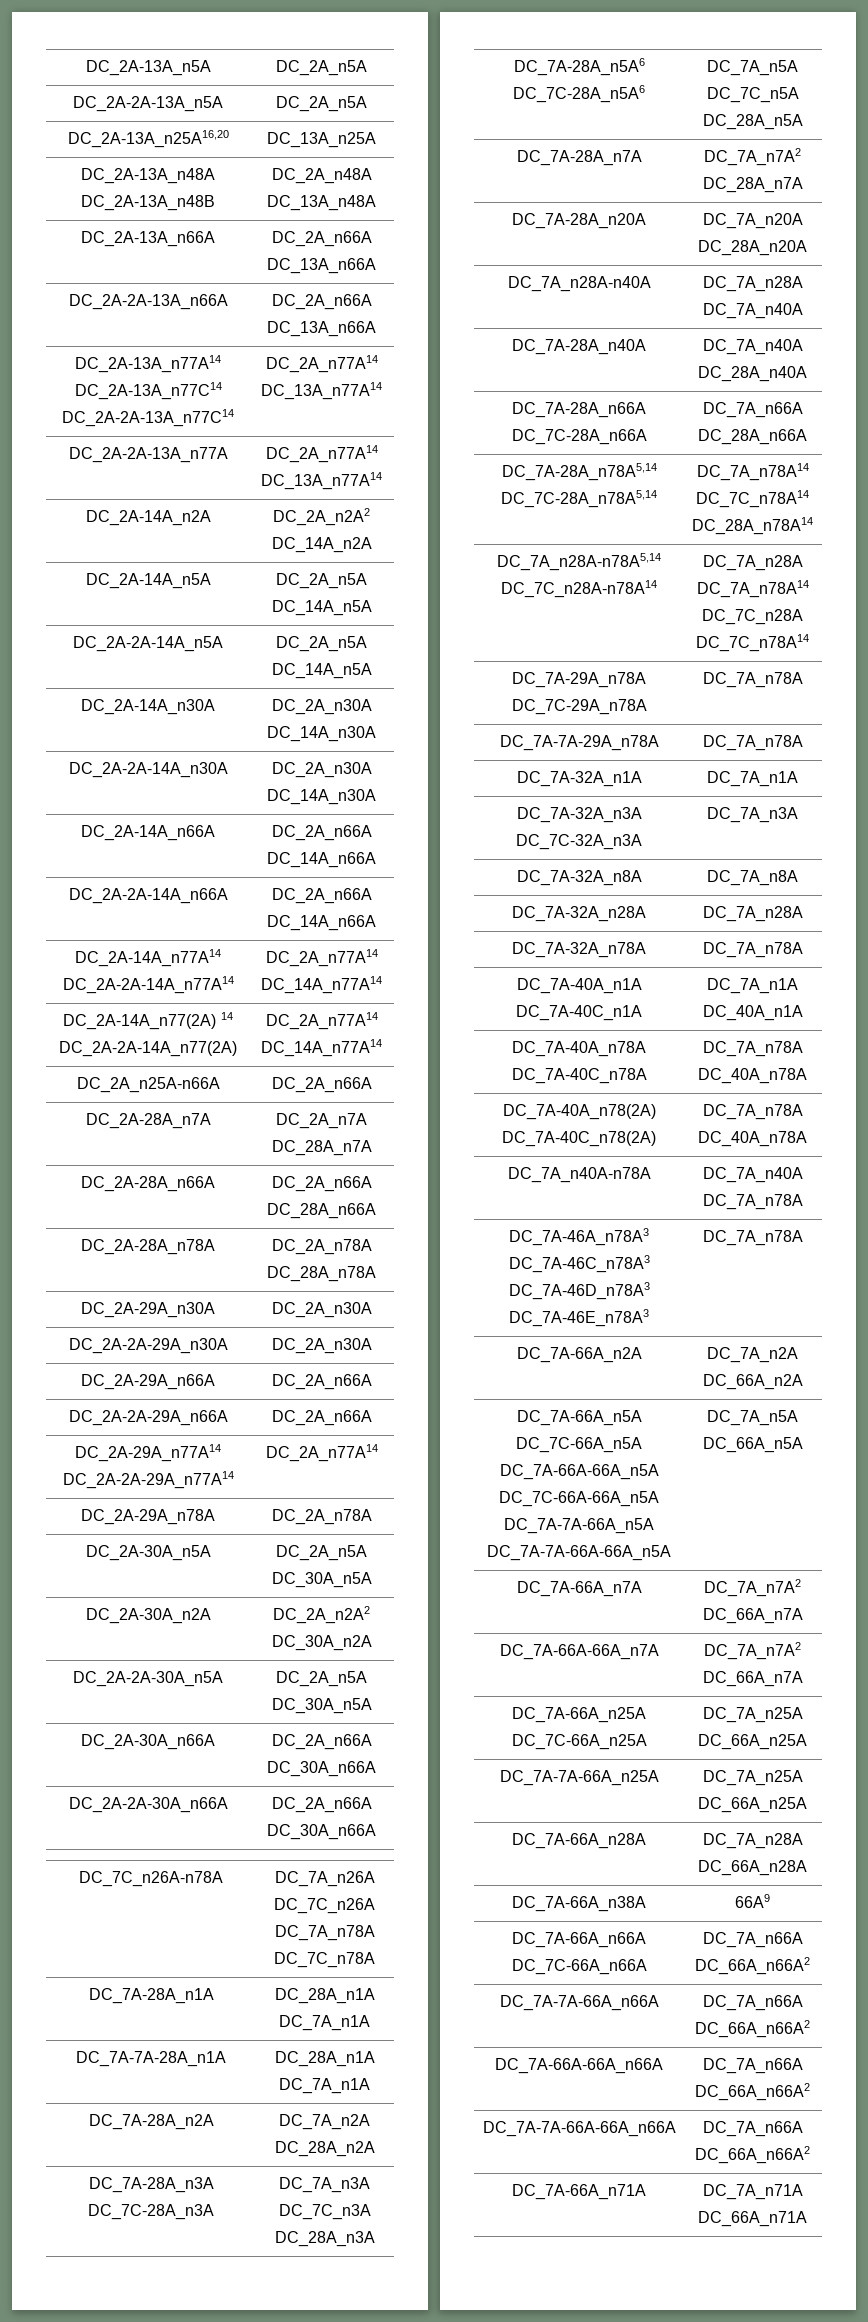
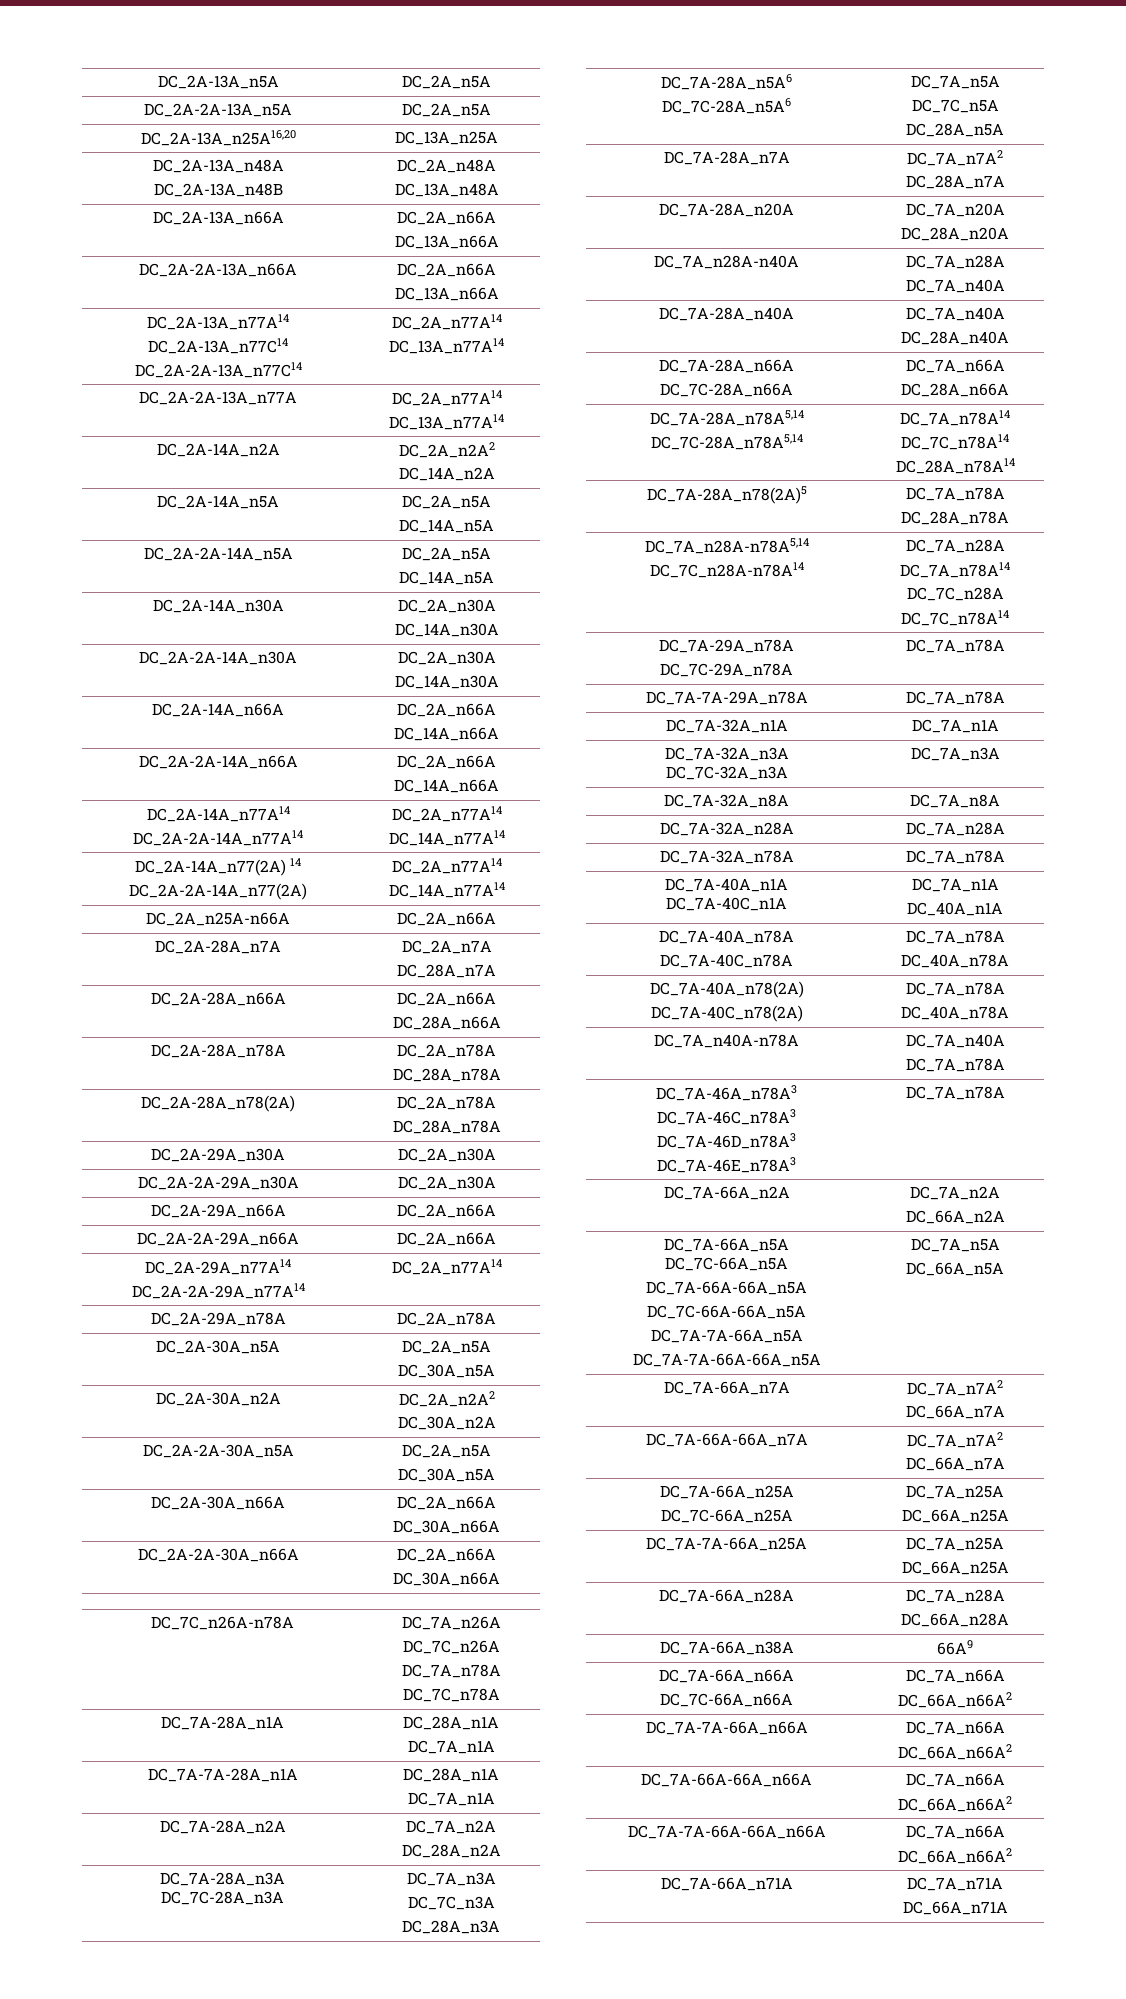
+ DC_2A-28A_n78(2A) | DC_2A_n78A
+ DC_28A_n78A
+ DC_7A-28A_n78(2A)5 | DC_7A_n78A
+ DC_28A_n78A

